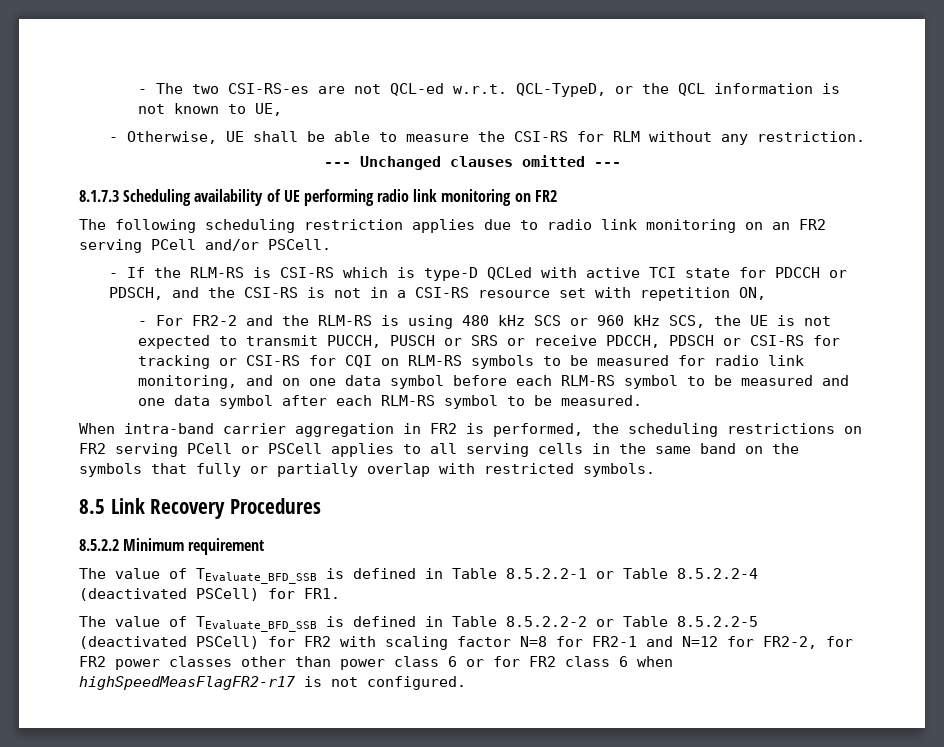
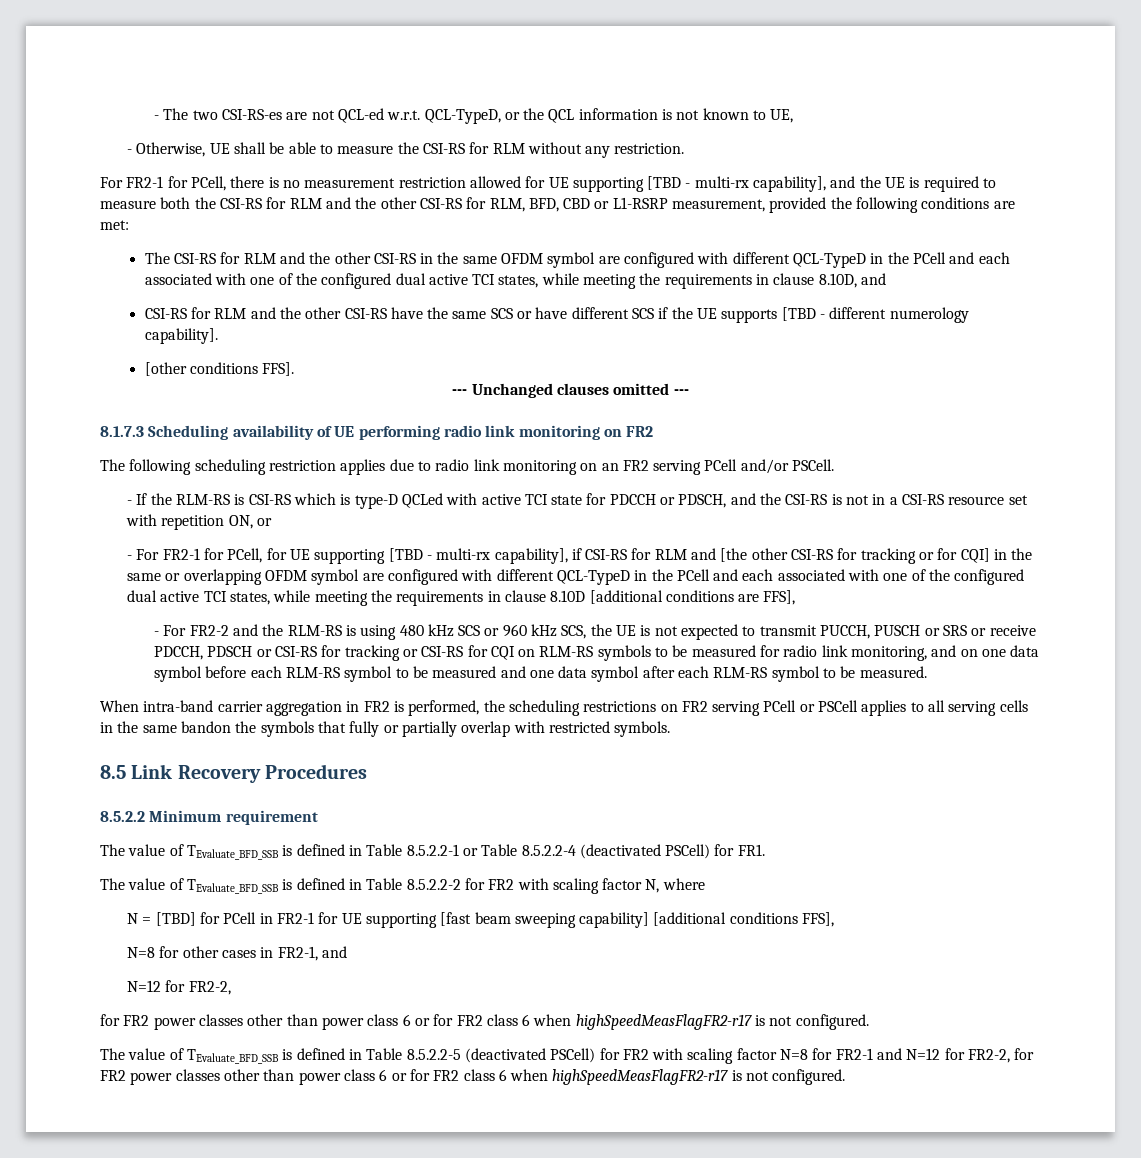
+ For FR2-1 for PCell, there is no measurement restriction allowed for UE supporting [TBD - multi-rx capability], and the UE is required to measure both the CSI-RS for RLM and the other CSI-RS for RLM, BFD, CBD or L1-RSRP measurement, provided the following conditions are met:
+ The CSI-RS for RLM and the other CSI-RS in the same OFDM symbol are configured with different QCL-TypeD in the PCell and each associated with one of the configured dual active TCI states, while meeting the requirements in clause 8.10D, and
+ CSI-RS for RLM and the other CSI-RS have the same SCS or have different SCS if the UE supports [TBD - different numerology capability].
+ [other conditions FFS].
- - If the RLM-RS is CSI-RS which is type-D QCLed with active TCI state for PDCCH or PDSCH, and the CSI-RS is not in a CSI-RS resource set with repetition ON,
+ - If the RLM-RS is CSI-RS which is type-D QCLed with active TCI state for PDCCH or PDSCH, and the CSI-RS is not in a CSI-RS resource set with repetition ON, or
+ - For FR2-1 for PCell, for UE supporting [TBD - multi-rx capability], if CSI-RS for RLM and [the other CSI-RS for tracking or for CQI] in the same or overlapping OFDM symbol are configured with different QCL-TypeD in the PCell and each associated with one of the configured dual active TCI states, while meeting the requirements in clause 8.10D [additional conditions are FFS],
- When intra-band carrier aggregation in FR2 is performed, the scheduling restrictions on FR2 serving PCell or PSCell applies to all serving cells in the same band on the symbols that fully or partially overlap with restricted symbols.
+ When intra-band carrier aggregation in FR2 is performed, the scheduling restrictions on FR2 serving PCell or PSCell applies to all serving cells in the same bandon the symbols that fully or partially overlap with restricted symbols.
- The value of TEvaluate_BFD_SSB is defined in Table 8.5.2.2-2 or Table 8.5.2.2-5 (deactivated PSCell) for FR2 with scaling factor N=8 for FR2-1 and N=12 for FR2-2, for FR2 power classes other than power class 6 or for FR2 class 6 when highSpeedMeasFlagFR2-r17 is not configured.
+ The value of TEvaluate_BFD_SSB is defined in Table 8.5.2.2-2 for FR2 with scaling factor N, where
+ N = [TBD] for PCell in FR2-1 for UE supporting [fast beam sweeping capability] [additional conditions FFS],
+ N=8 for other cases in FR2-1, and
+ N=12 for FR2-2,
+ for FR2 power classes other than power class 6 or for FR2 class 6 when highSpeedMeasFlagFR2-r17 is not configured.
+ The value of TEvaluate_BFD_SSB is defined in Table 8.5.2.2-5 (deactivated PSCell) for FR2 with scaling factor N=8 for FR2-1 and N=12 for FR2-2, for FR2 power classes other than power class 6 or for FR2 class 6 when highSpeedMeasFlagFR2-r17 is not configured.

